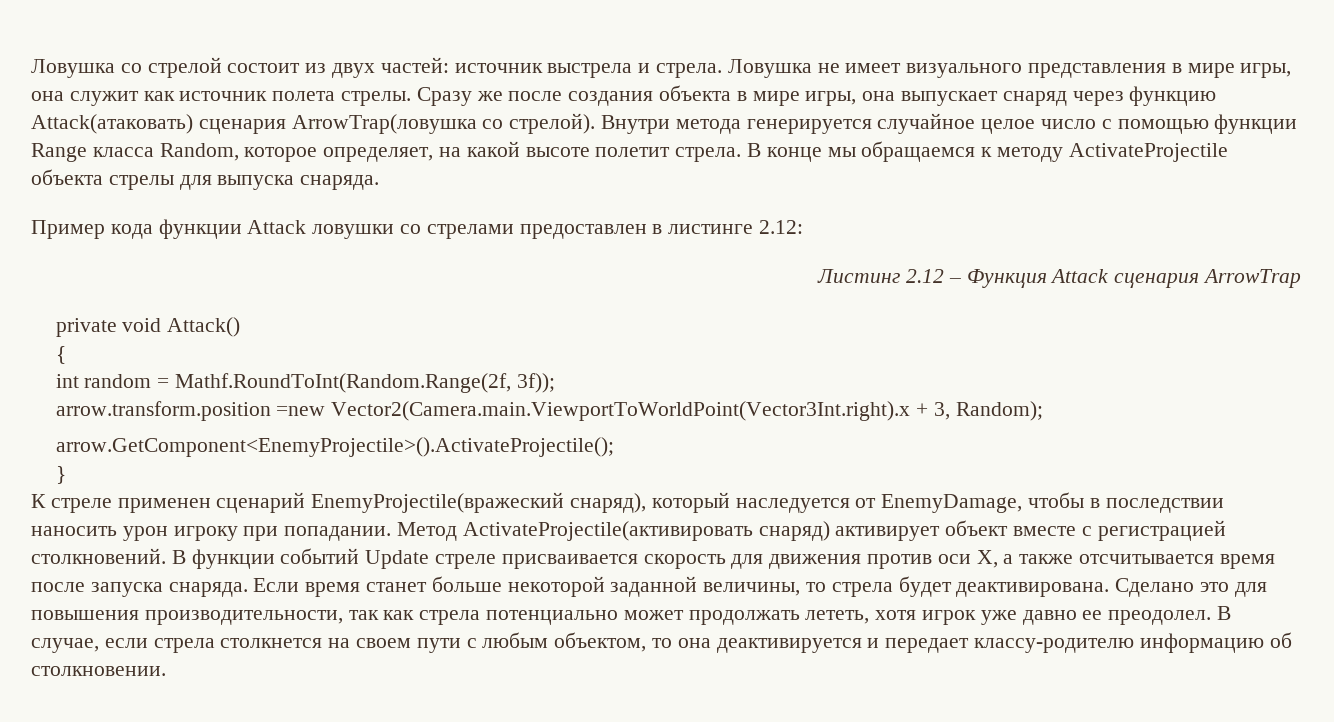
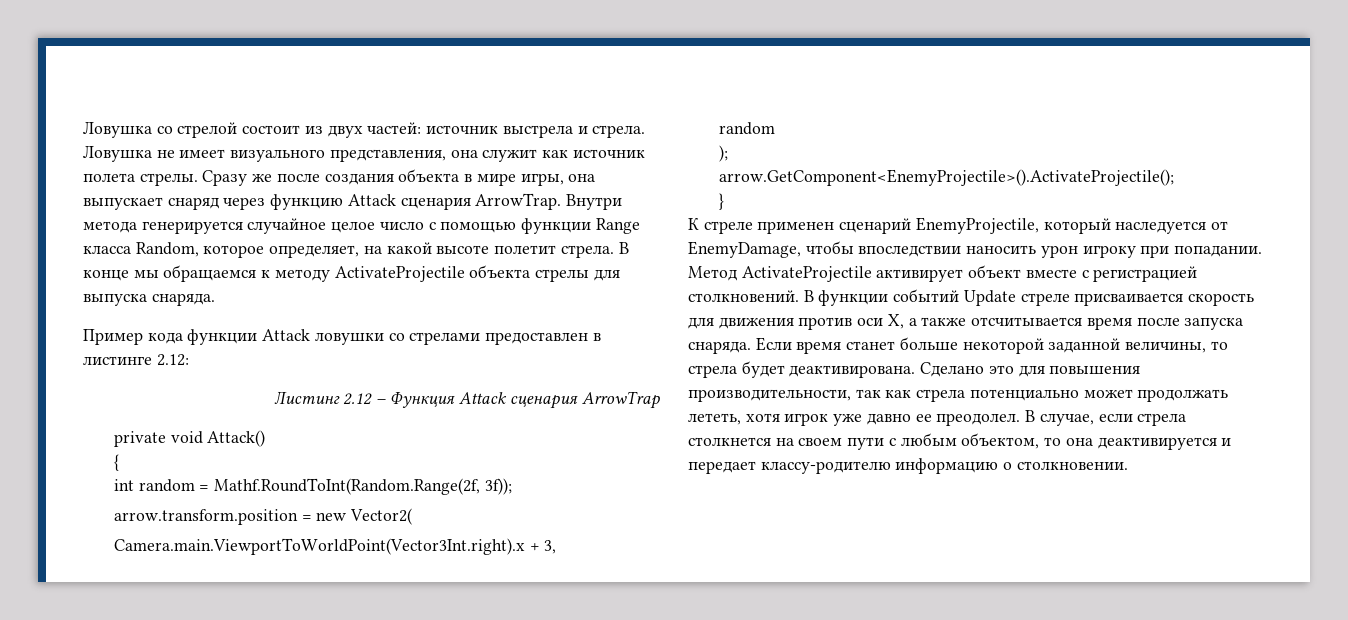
- Ловушка не имеет визуального представления в мире игры, она служит как источник полета стрелы.
+ Ловушка не имеет визуального представления, она служит как источник полета стрелы.
- Сразу же после создания объекта в мире игры, она выпускает снаряд через функцию Attack(атаковать) сценария ArrowTrap(ловушка со стрелой).
+ Сразу же после создания объекта в мире игры, она выпускает снаряд через функцию Attack сценария ArrowTrap.
- arrow.transform.position =new Vector2(Camera.main.ViewportToWorldPoint(Vector3Int.right).x + 3, Random);
+ arrow.transform.position = new Vector2(
+ Camera.main.ViewportToWorldPoint(Vector3Int.right).x + 3,
+ random
+ );
- К стреле применен сценарий EnemyProjectile(вражеский снаряд), который наследуется от EnemyDamage, чтобы в последствии наносить урон игроку при попадании.
+ К стреле применен сценарий EnemyProjectile, который наследуется от EnemyDamage, чтобы впоследствии наносить урон игроку при попадании.
- Метод ActivateProjectile(активировать снаряд) активирует объект вместе с регистрацией столкновений.
+ Метод ActivateProjectile активирует объект вместе с регистрацией столкновений.
- В случае, если стрела столкнется на своем пути с любым объектом, то она деактивируется и передает классу-родителю информацию об столкновении.
+ В случае, если стрела столкнется на своем пути с любым объектом, то она деактивируется и передает классу-родителю информацию о столкновении.

